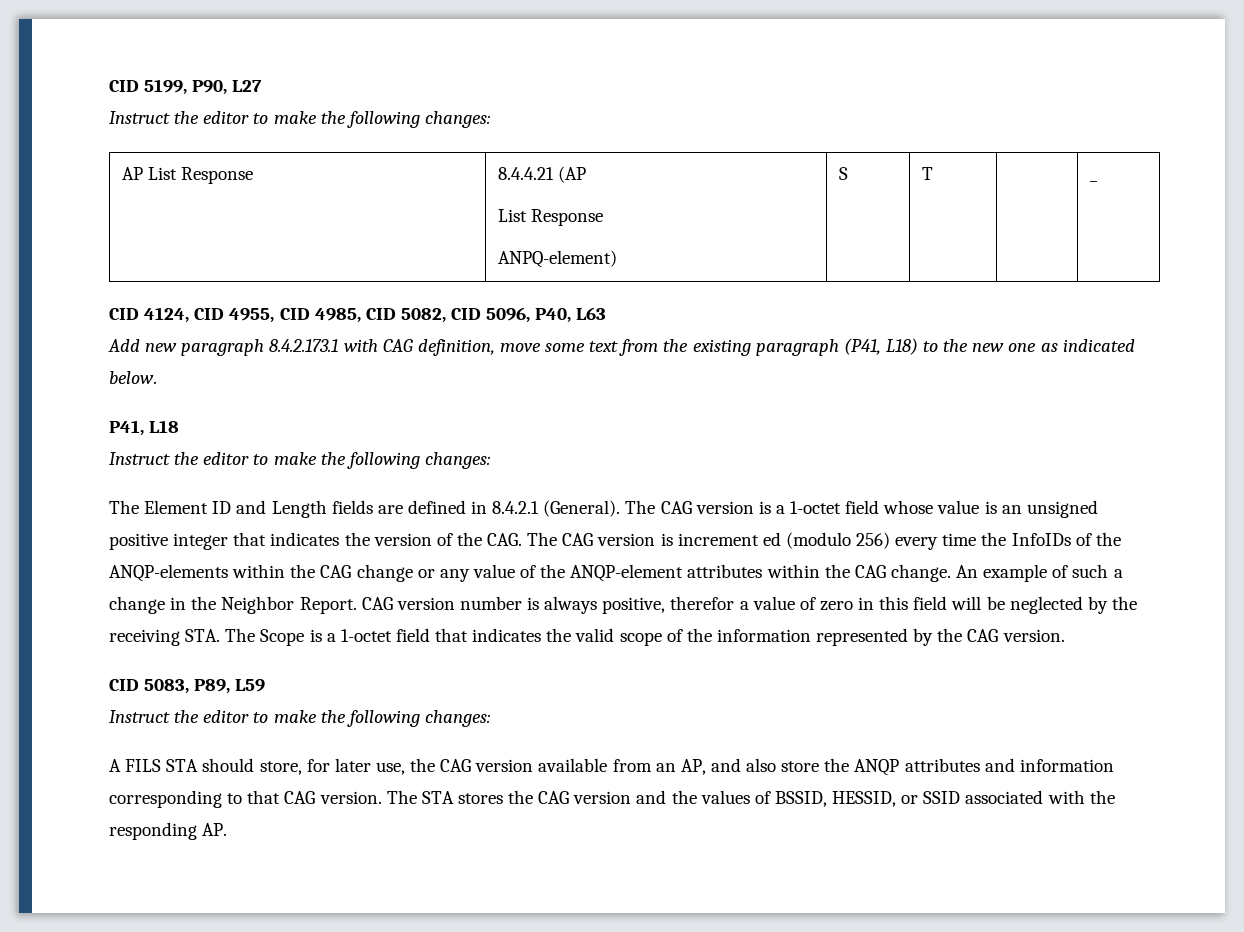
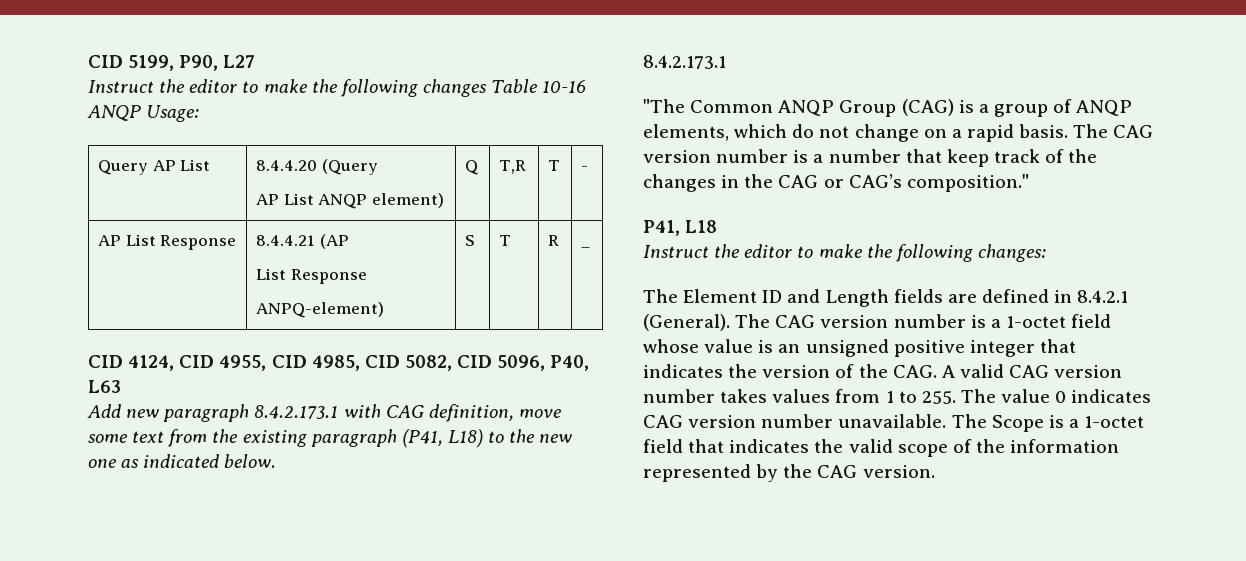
  CID 5199, P90, L27
- Instruct the editor to make the following changes:
+ Instruct the editor to make the following changes Table 10-16 ANQP Usage:
+ Query AP List | 8.4.4.20 (Query
+ AP List ANQP element) | Q | T,R | T | -
  AP List Response | 8.4.4.21 (AP
  List Response
- ANPQ-element) | S | T | | _
+ ANPQ-element) | S | T | R | _
  Add new paragraph 8.4.2.173.1 with CAG definition, move some text from the existing paragraph (P41, L18) to the new one as indicated below.
+ 8.4.2.173.1
+ "The Common ANQP Group (CAG) is a group of ANQP elements, which do not change on a rapid basis. The CAG version number is a number that keep track of the changes in the CAG or CAG’s composition."
- The CAG version is a 1-octet field whose value is an unsigned positive integer that indicates the version of the CAG. The CAG version is increment ed (modulo 256) every time the InfoIDs of the ANQP-elements within the CAG change or any value of the ANQP-element attributes within the CAG change. An example of such a change in the Neighbor Report. CAG version number is always positive, therefor a value of zero in this field will be neglected by the receiving STA. The Scope is a 1-octet field that indicates the valid scope of the information represented by the CAG version.
+ The CAG version number is a 1-octet field whose value is an unsigned positive integer that indicates the version of the CAG. A valid CAG version number takes values from 1 to 255. The value 0 indicates CAG version number unavailable. The Scope is a 1-octet field that indicates the valid scope of the information represented by the CAG version.
- CID 5083, P89, L59
- Instruct the editor to make the following changes:
- A FILS STA should store, for later use, the CAG version available from an AP, and also store the ANQP attributes and information corresponding to that CAG version. The STA stores the CAG version and the values of BSSID, HESSID, or SSID associated with the responding AP.

